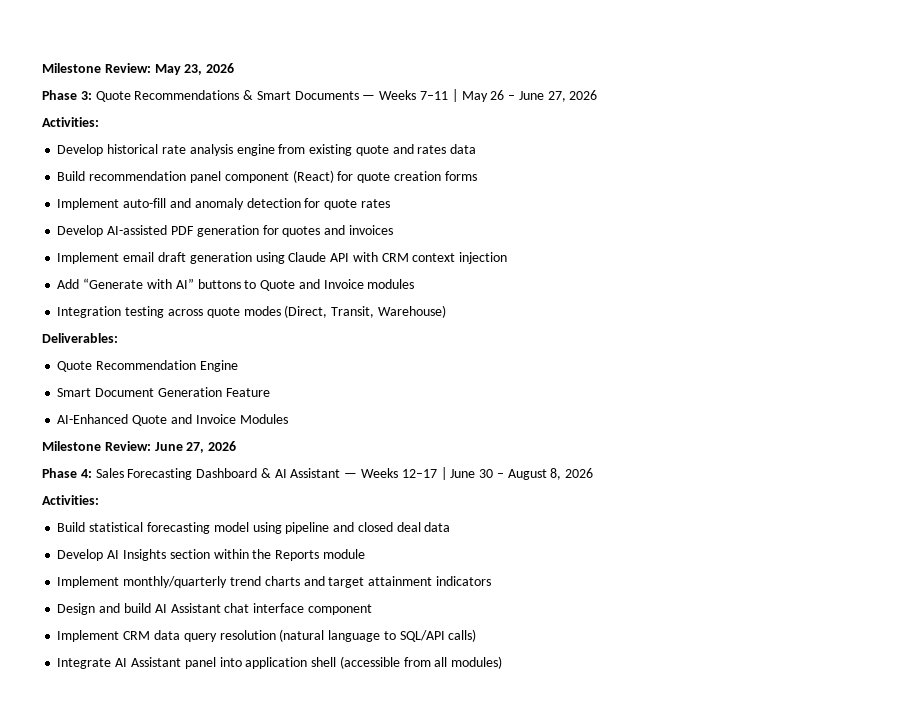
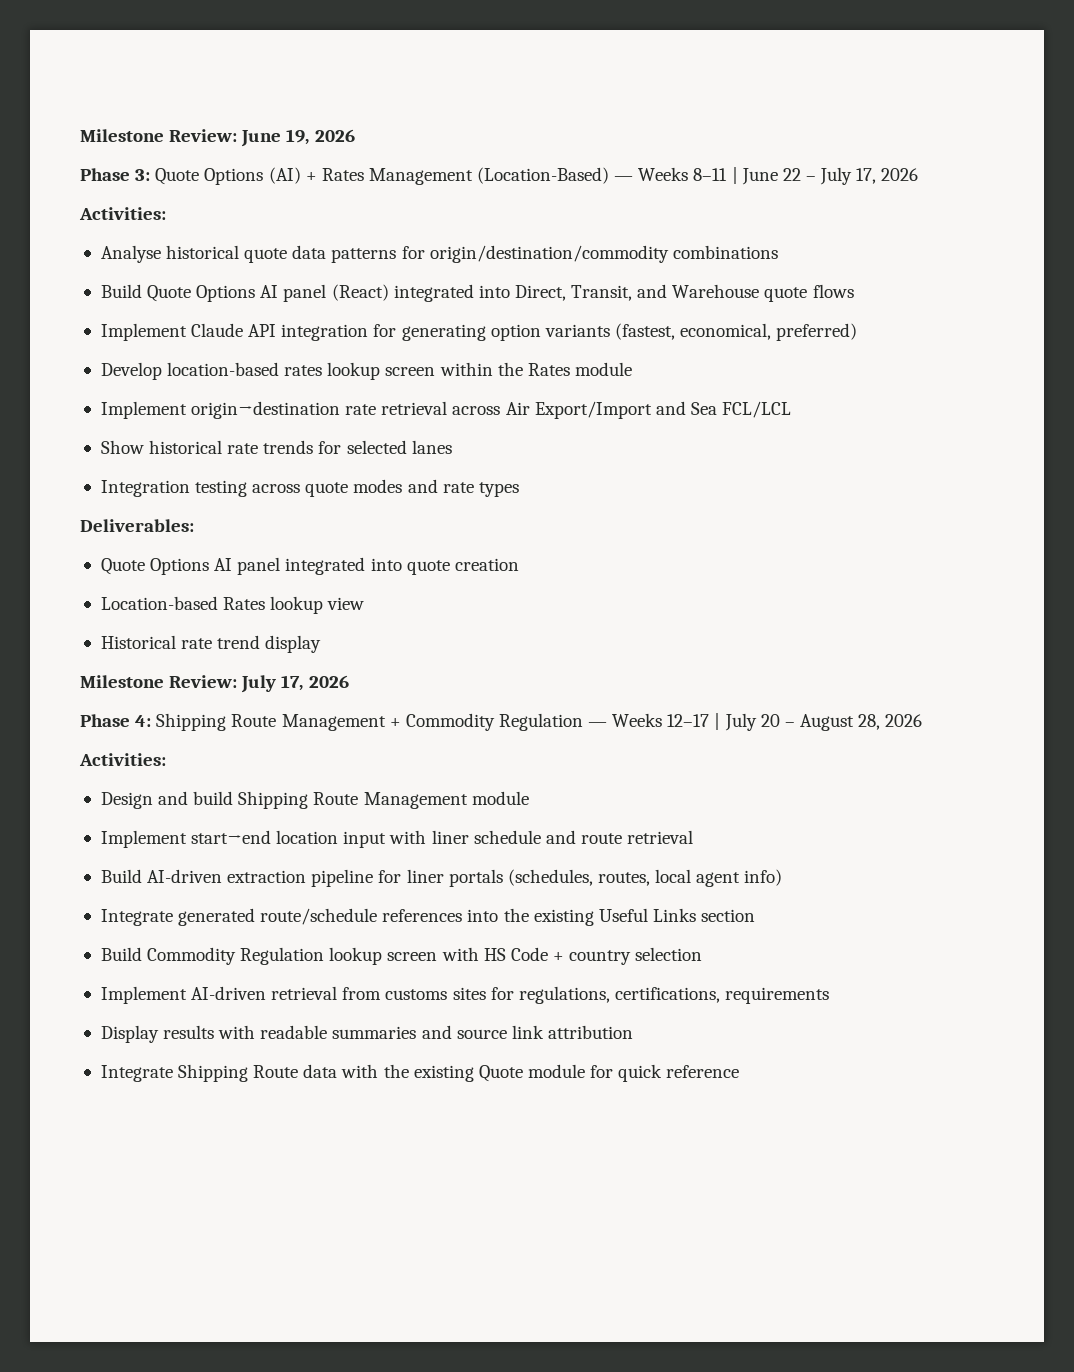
- Milestone Review: May 23, 2026
+ Milestone Review: June 19, 2026
- Phase 3: Quote Recommendations & Smart Documents — Weeks 7–11 | May 26 – June 27, 2026
+ Phase 3: Quote Options (AI) + Rates Management (Location-Based) — Weeks 8–11 | June 22 – July 17, 2026
  Activities:
- Develop historical rate analysis engine from existing quote and rates data
- Build recommendation panel component (React) for quote creation forms
- Implement auto-fill and anomaly detection for quote rates
- Develop AI-assisted PDF generation for quotes and invoices
- Implement email draft generation using Claude API with CRM context injection
- Add “Generate with AI” buttons to Quote and Invoice modules
+ Analyse historical quote data patterns for origin/destination/commodity combinations
+ Build Quote Options AI panel (React) integrated into Direct, Transit, and Warehouse quote flows
+ Implement Claude API integration for generating option variants (fastest, economical, preferred)
+ Develop location-based rates lookup screen within the Rates module
+ Implement origin→destination rate retrieval across Air Export/Import and Sea FCL/LCL
+ Show historical rate trends for selected lanes
- Integration testing across quote modes (Direct, Transit, Warehouse)
+ Integration testing across quote modes and rate types
- Quote Recommendation Engine
- Smart Document Generation Feature
- AI-Enhanced Quote and Invoice Modules
- Milestone Review: June 27, 2026
+ Quote Options AI panel integrated into quote creation
+ Location-based Rates lookup view
+ Historical rate trend display
+ Milestone Review: July 17, 2026
- Phase 4: Sales Forecasting Dashboard & AI Assistant — Weeks 12–17 | June 30 – August 8, 2026
+ Phase 4: Shipping Route Management + Commodity Regulation — Weeks 12–17 | July 20 – August 28, 2026
  Activities:
- Build statistical forecasting model using pipeline and closed deal data
- Develop AI Insights section within the Reports module
- Implement monthly/quarterly trend charts and target attainment indicators
- Design and build AI Assistant chat interface component
- Implement CRM data query resolution (natural language to SQL/API calls)
- Integrate AI Assistant panel into application shell (accessible from all modules)
+ Design and build Shipping Route Management module
+ Implement start→end location input with liner schedule and route retrieval
+ Build AI-driven extraction pipeline for liner portals (schedules, routes, local agent info)
+ Integrate generated route/schedule references into the existing Useful Links section
+ Build Commodity Regulation lookup screen with HS Code + country selection
+ Implement AI-driven retrieval from customs sites for regulations, certifications, requirements
+ Display results with readable summaries and source link attribution
+ Integrate Shipping Route data with the existing Quote module for quick reference

